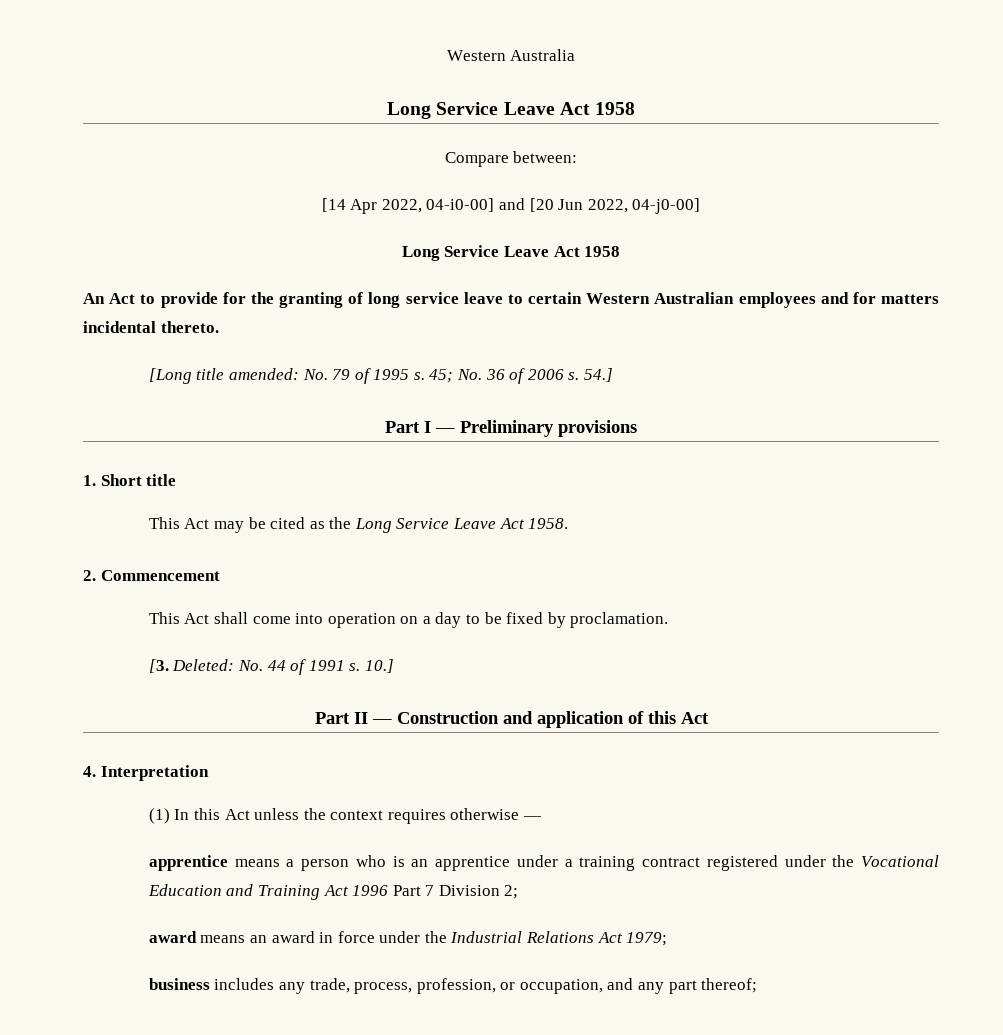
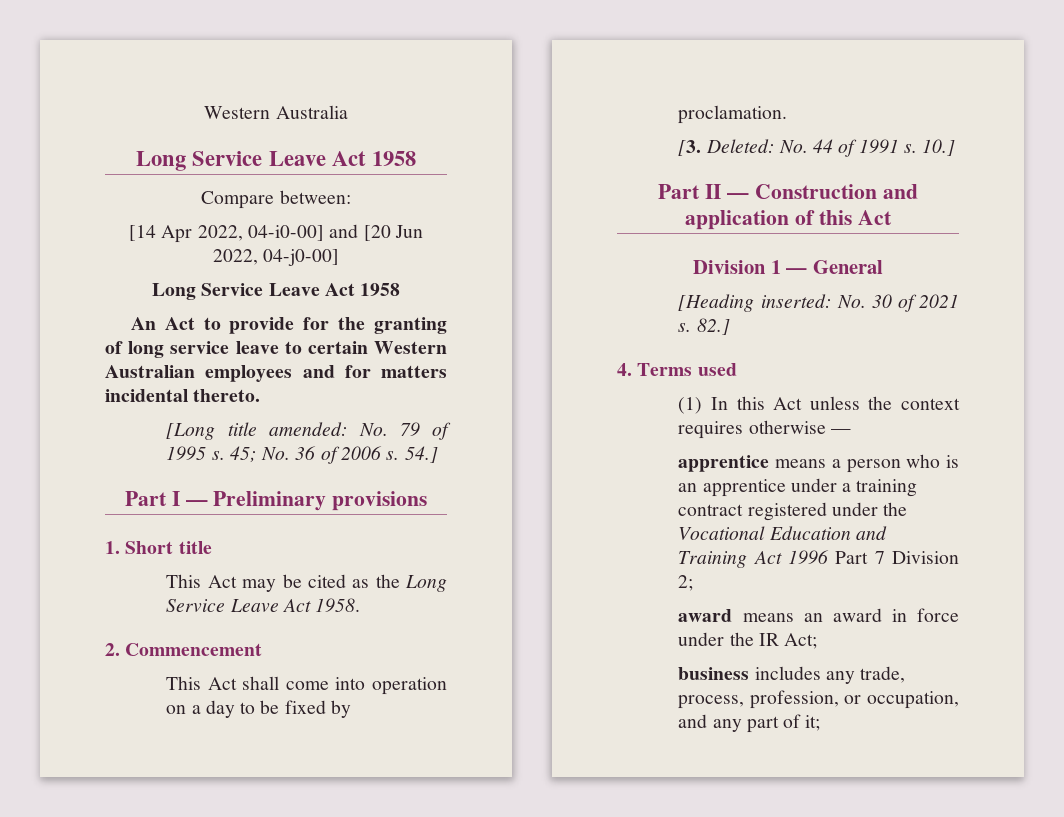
+ Division 1 — General
+ [Heading inserted: No. 30 of 2021 s. 82.]
- 4. Interpretation
+ 4. Terms used
- award means an award in force under the Industrial Relations Act 1979;
+ award means an award in force under the IR Act;
- business includes any trade, process, profession, or occupation, and any part thereof;
+ business includes any trade, process, profession, or occupation, and any part of it;

